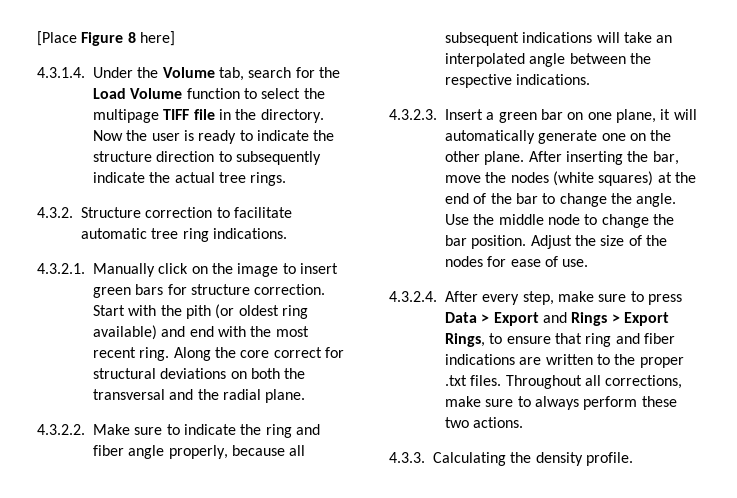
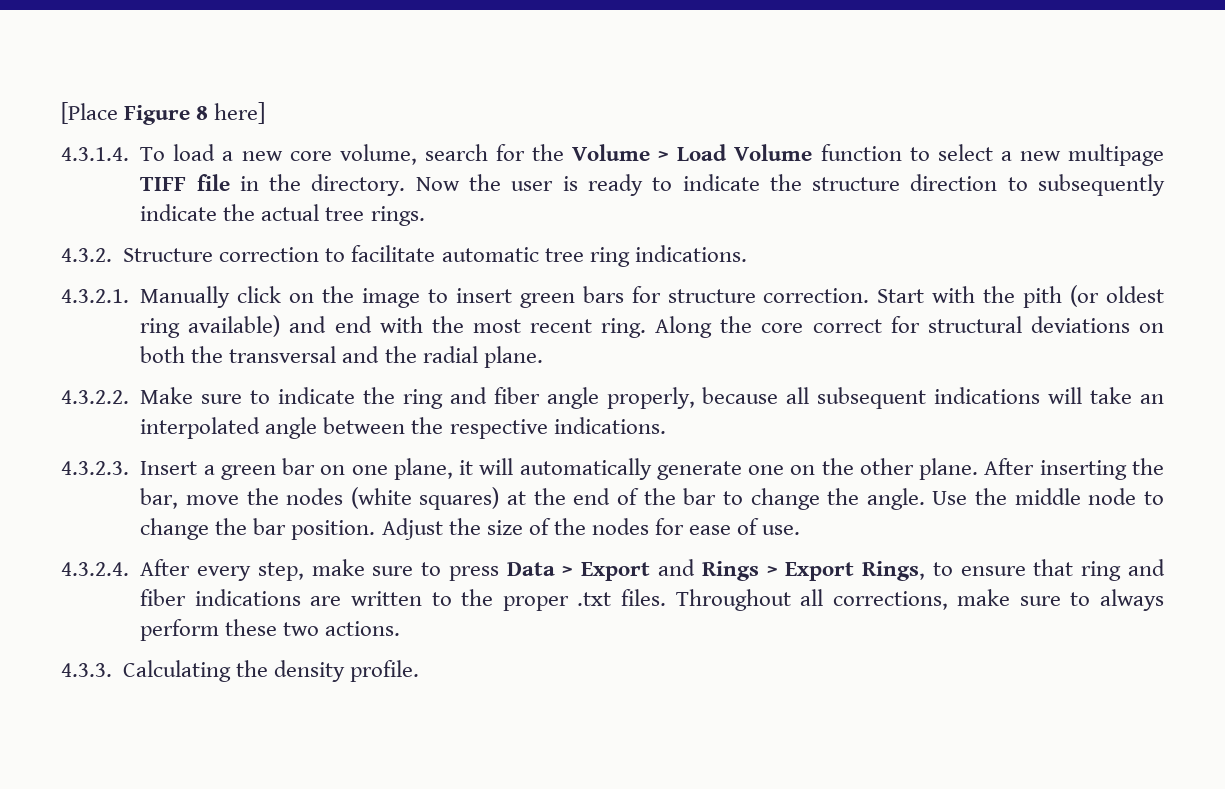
- 4.3.1.4. Under the Volume tab, search for the Load Volume function to select the multipage TIFF file in the directory.
+ 4.3.1.4. To load a new core volume, search for the Volume > Load Volume function to select a new multipage TIFF file in the directory.

